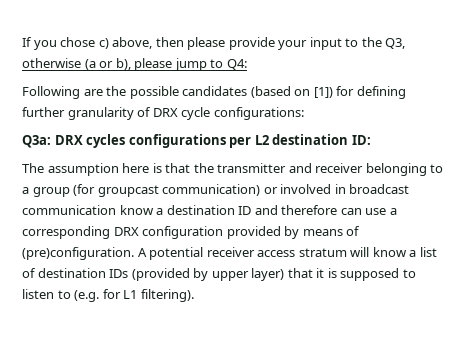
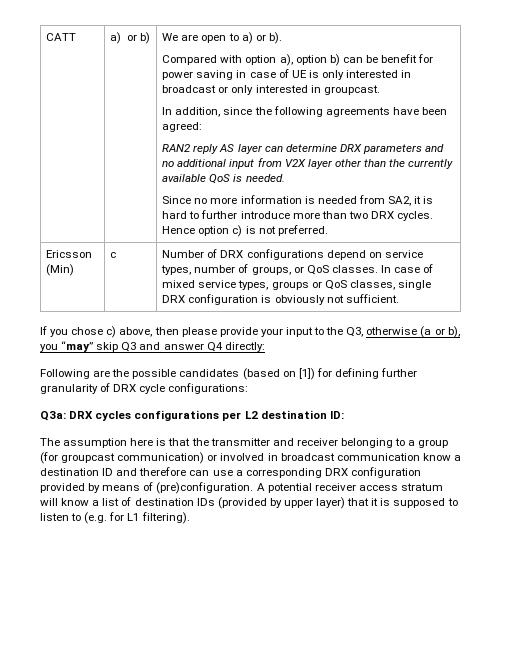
+ CATT | a) or b) | We are open to a) or b).
+ Compared with option a), option b) can be benefit for power saving in case of UE is only interested in broadcast or only interested in groupcast.
+ In addition, since the following agreements have been agreed:
+ RAN2 reply AS layer can determine DRX parameters and no additional input from V2X layer other than the currently available QoS is needed.
+ Since no more information is needed from SA2, it is hard to further introduce more than two DRX cycles. Hence option c) is not preferred.
+ Ericsson (Min) | c | Number of DRX configurations depend on service types, number of groups, or QoS classes. In case of mixed service types, groups or QoS classes, single DRX configuration is obviously not sufficient.
- If you chose c) above, then please provide your input to the Q3, otherwise (a or b), please jump to Q4:
+ If you chose c) above, then please provide your input to the Q3, otherwise (a or b), you “may” skip Q3 and answer Q4 directly:

